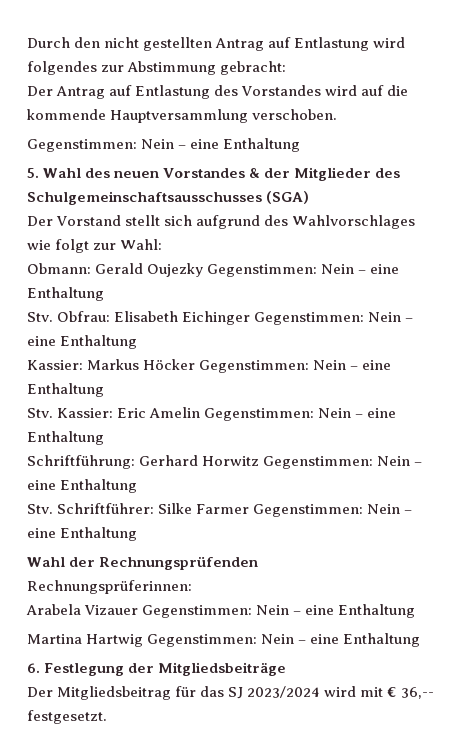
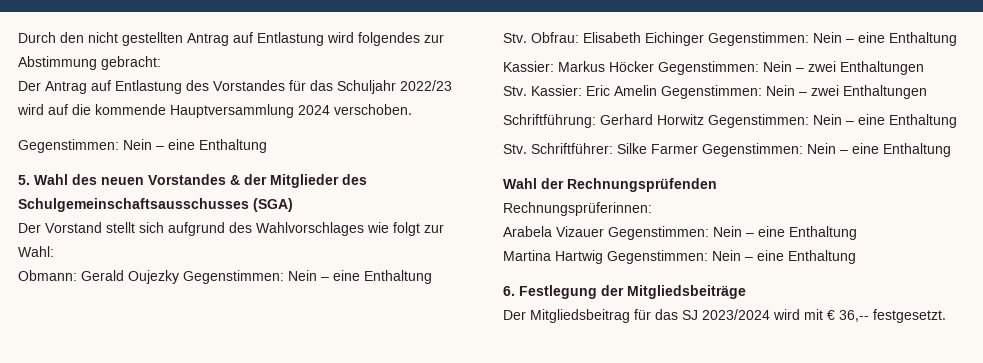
- Der Antrag auf Entlastung des Vorstandes wird auf die kommende Hauptversammlung verschoben.
+ Der Antrag auf Entlastung des Vorstandes für das Schuljahr 2022/23 wird auf die kommende Hauptversammlung 2024 verschoben.
- Kassier: Markus Höcker Gegenstimmen: Nein – eine Enthaltung
+ Kassier: Markus Höcker Gegenstimmen: Nein – zwei Enthaltungen
- Stv. Kassier: Eric Amelin Gegenstimmen: Nein – eine Enthaltung
+ Stv. Kassier: Eric Amelin Gegenstimmen: Nein – zwei Enthaltungen

